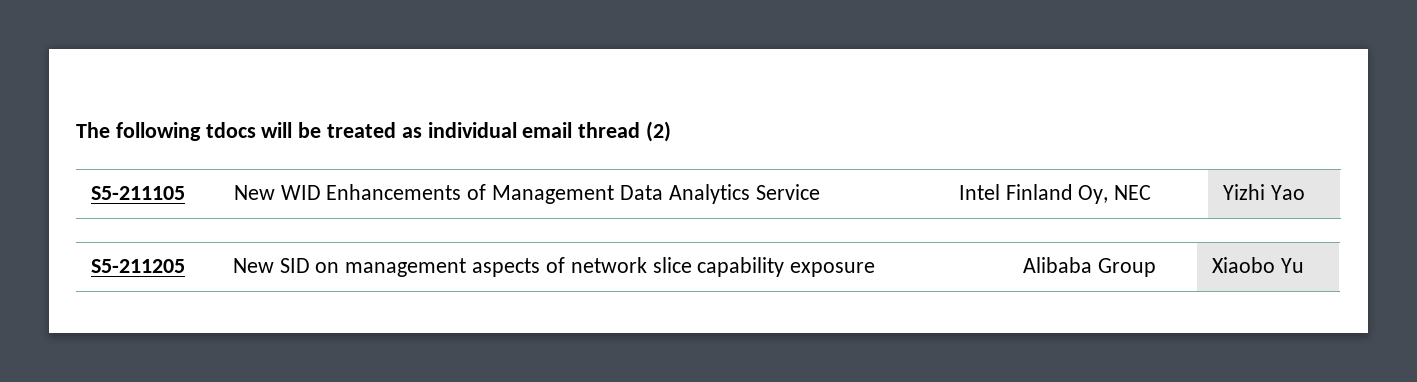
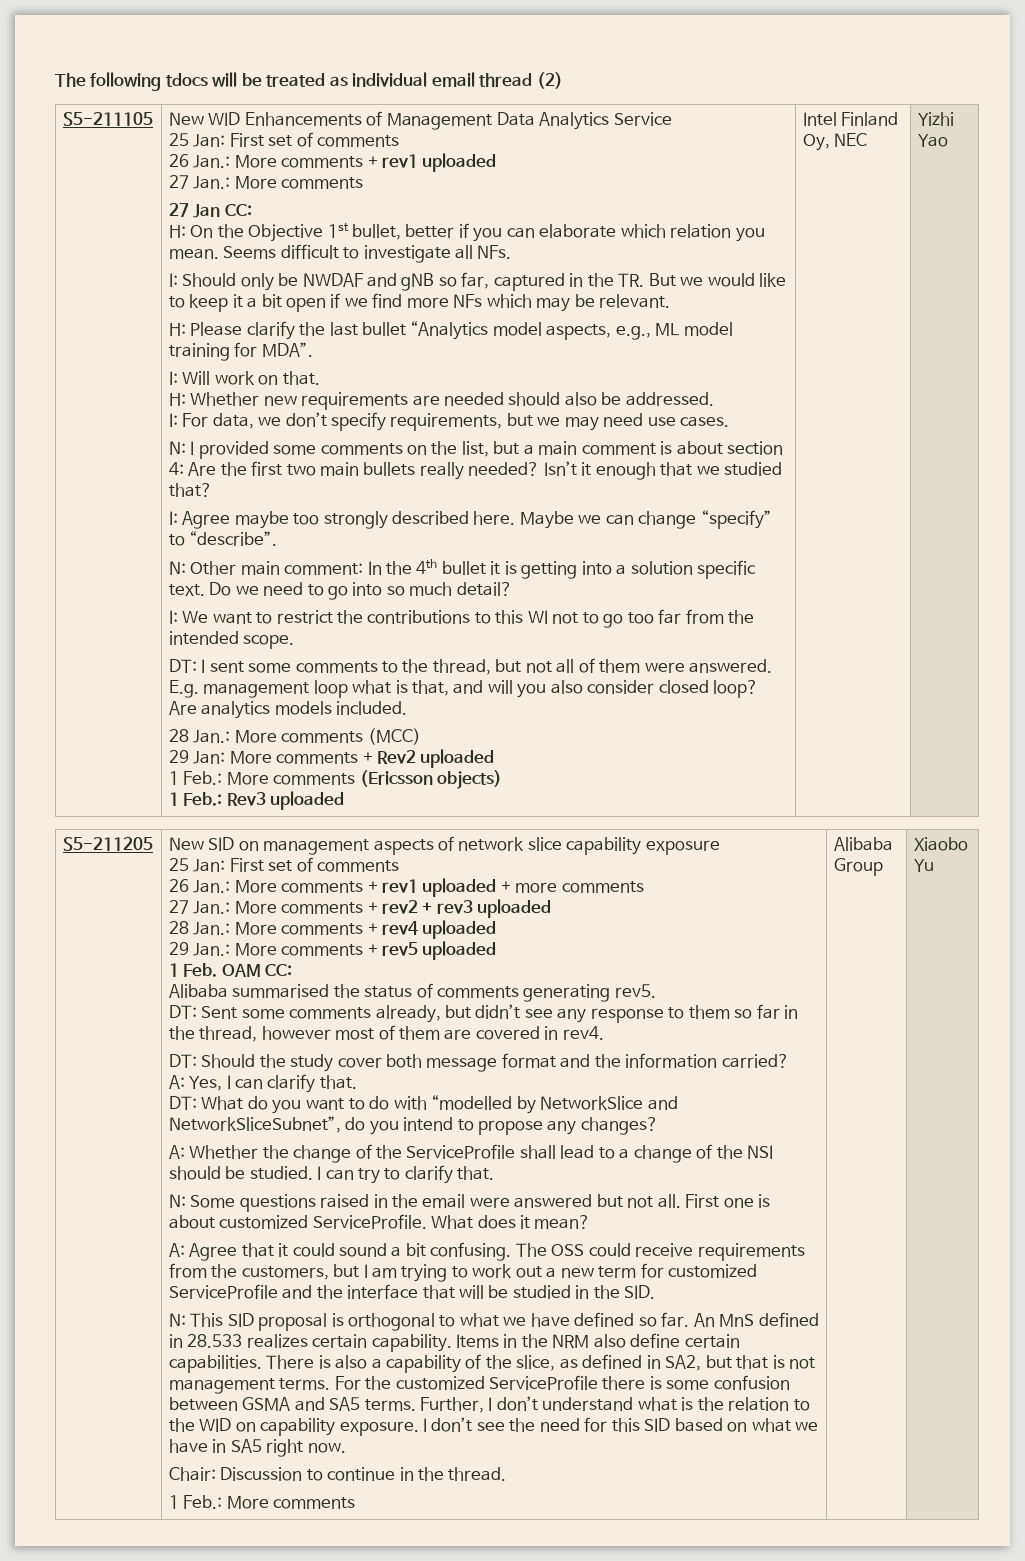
  New WID Enhancements of Management Data Analytics Service
+ 25 Jan: First set of comments
+ 26 Jan.: More comments + rev1 uploaded
+ 27 Jan.: More comments
+ 27 Jan CC:
+ H: On the Objective 1st bullet, better if you can elaborate which relation you mean. Seems difficult to investigate all NFs.
+ I: Should only be NWDAF and gNB so far, captured in the TR. But we would like to keep it a bit open if we find more NFs which may be relevant.
+ H: Please clarify the last bullet “Analytics model aspects, e.g., ML model training for MDA”.
+ I: Will work on that.
+ H: Whether new requirements are needed should also be addressed.
+ I: For data, we don’t specify requirements, but we may need use cases.
+ N: I provided some comments on the list, but a main comment is about section 4: Are the first two main bullets really needed? Isn’t it enough that we studied that?
+ I: Agree maybe too strongly described here. Maybe we can change “specify” to “describe”.
+ N: Other main comment: In the 4th bullet it is getting into a solution specific text. Do we need to go into so much detail?
+ I: We want to restrict the contributions to this WI not to go too far from the intended scope.
+ DT: I sent some comments to the thread, but not all of them were answered. E.g. management loop what is that, and will you also consider closed loop? Are analytics models included.
+ 28 Jan.: More comments (MCC)
+ 29 Jan: More comments + Rev2 uploaded
+ 1 Feb.: More comments (Ericsson objects)
+ 1 Feb.: Rev3 uploaded
  New SID on management aspects of network slice capability exposure
+ 25 Jan: First set of comments
+ 26 Jan.: More comments + rev1 uploaded + more comments
+ 27 Jan.: More comments + rev2 + rev3 uploaded
+ 28 Jan.: More comments + rev4 uploaded
+ 29 Jan.: More comments + rev5 uploaded
+ 1 Feb. OAM CC:
+ Alibaba summarised the status of comments generating rev5.
+ DT: Sent some comments already, but didn’t see any response to them so far in the thread, however most of them are covered in rev4.
+ DT: Should the study cover both message format and the information carried?
+ A: Yes, I can clarify that.
+ DT: What do you want to do with “modelled by NetworkSlice and NetworkSliceSubnet”, do you intend to propose any changes?
+ A: Whether the change of the ServiceProfile shall lead to a change of the NSI should be studied. I can try to clarify that.
+ N: Some questions raised in the email were answered but not all. First one is about customized ServiceProfile. What does it mean?
+ A: Agree that it could sound a bit confusing. The OSS could receive requirements from the customers, but I am trying to work out a new term for customized ServiceProfile and the interface that will be studied in the SID.
+ N: This SID proposal is orthogonal to what we have defined so far. An MnS defined in 28.533 realizes certain capability. Items in the NRM also define certain capabilities. There is also a capability of the slice, as defined in SA2, but that is not management terms. For the customized ServiceProfile there is some confusion between GSMA and SA5 terms. Further, I don’t understand what is the relation to the WID on capability exposure. I don’t see the need for this SID based on what we have in SA5 right now.
+ Chair: Discussion to continue in the thread.
+ 1 Feb.: More comments

